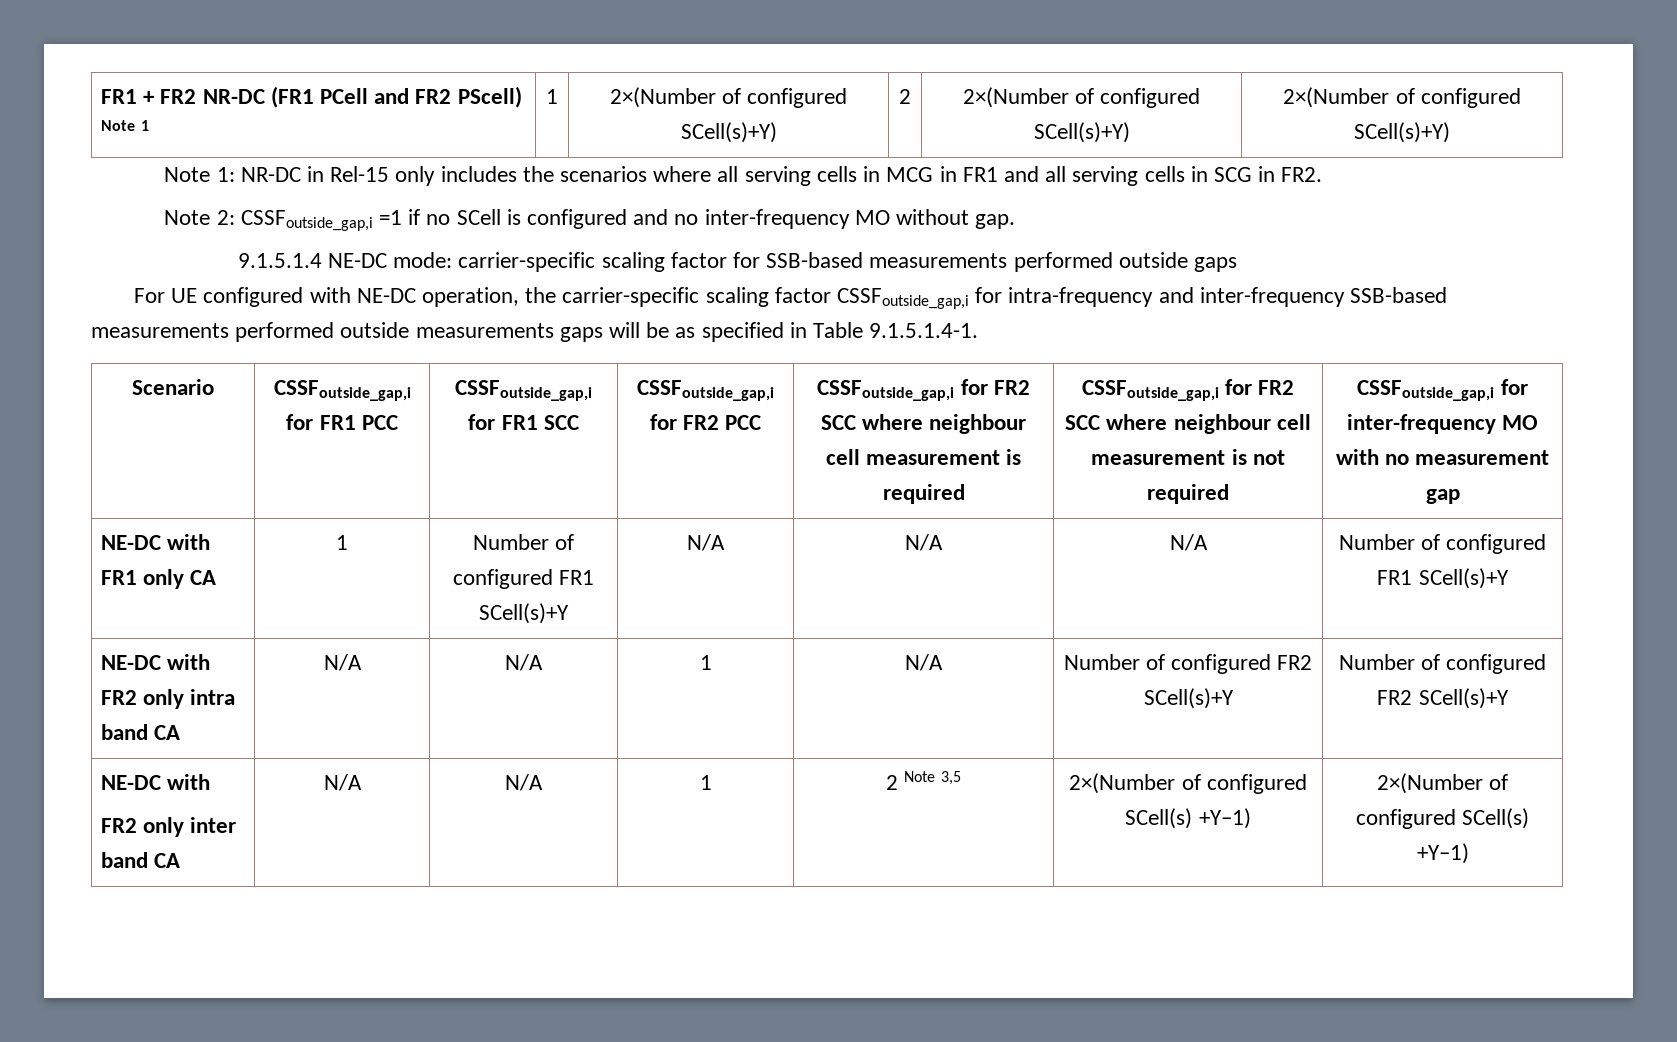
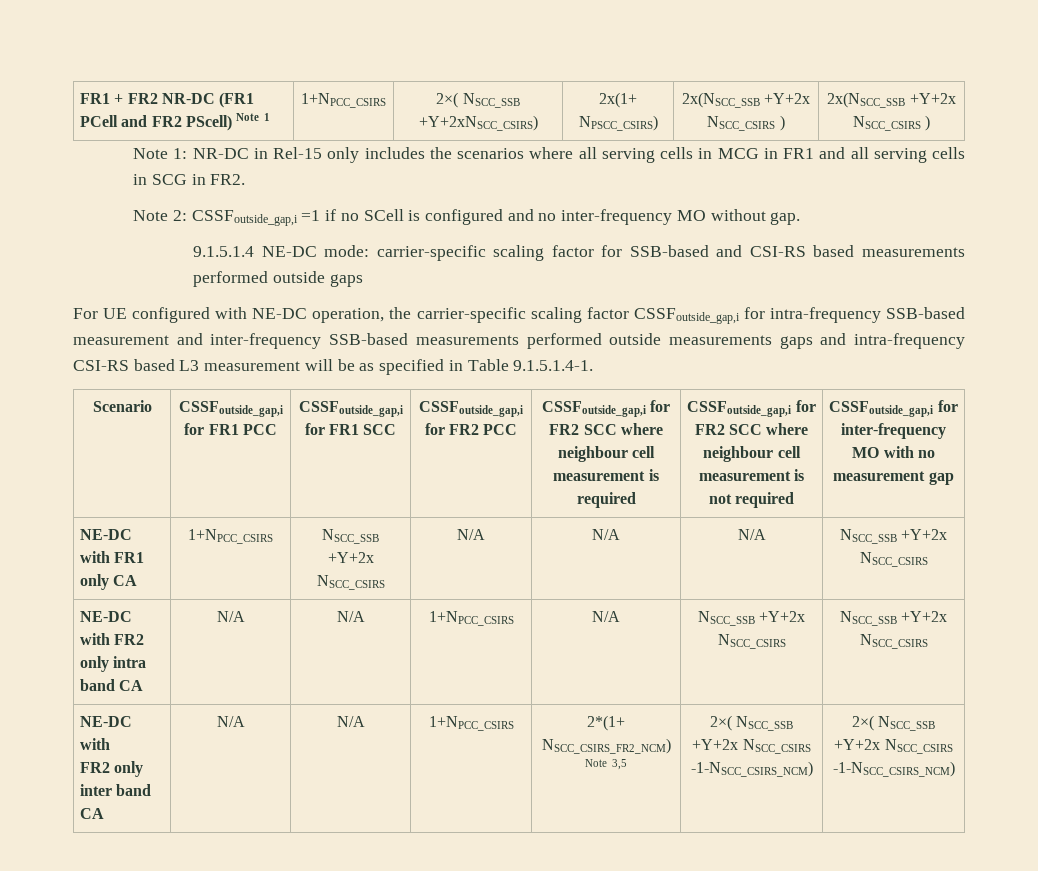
- FR1 + FR2 NR-DC (FR1 PCell and FR2 PScell) Note 1 | 1 | 2×(Number of configured SCell(s)+Y) | 2 | 2×(Number of configured SCell(s)+Y) | 2×(Number of configured SCell(s)+Y)
+ FR1 + FR2 NR-DC (FR1 PCell and FR2 PScell) Note 1 | 1+NPCC_CSIRS | 2×( NSCC_SSB +Y+2xNSCC_CSIRS) | 2x(1+ NPSCC_CSIRS) | 2x(NSCC_SSB +Y+2x NSCC_CSIRS ) | 2x(NSCC_SSB +Y+2x NSCC_CSIRS )
- 9.1.5.1.4 NE-DC mode: carrier-specific scaling factor for SSB-based measurements performed outside gaps
+ 9.1.5.1.4 NE-DC mode: carrier-specific scaling factor for SSB-based and CSI-RS based measurements performed outside gaps
- For UE configured with NE-DC operation, the carrier-specific scaling factor CSSFoutside_gap,i for intra-frequency and inter-frequency SSB-based measurements performed outside measurements gaps will be as specified in Table 9.1.5.1.4-1.
+ For UE configured with NE-DC operation, the carrier-specific scaling factor CSSFoutside_gap,i for intra-frequency SSB-based measurement and inter-frequency SSB-based measurements performed outside measurements gaps and intra-frequency CSI-RS based L3 measurement will be as specified in Table 9.1.5.1.4-1.
- NE-DC with FR1 only CA | 1 | Number of configured FR1 SCell(s)+Y | N/A | N/A | N/A | Number of configured FR1 SCell(s)+Y
+ NE-DC with FR1 only CA | 1+NPCC_CSIRS | NSCC_SSB +Y+2x NSCC_CSIRS | N/A | N/A | N/A | NSCC_SSB +Y+2x NSCC_CSIRS
- NE-DC with FR2 only intra band CA | N/A | N/A | 1 | N/A | Number of configured FR2 SCell(s)+Y | Number of configured FR2 SCell(s)+Y
+ NE-DC with FR2 only intra band CA | N/A | N/A | 1+NPCC_CSIRS | N/A | NSCC_SSB +Y+2x NSCC_CSIRS | NSCC_SSB +Y+2x NSCC_CSIRS
  NE-DC with
- FR2 only inter band CA | N/A | N/A | 1 | 2 Note 3,5 | 2×(Number of configured SCell(s) +Y–1) | 2×(Number of configured SCell(s) +Y–1)
+ FR2 only inter band CA | N/A | N/A | 1+NPCC_CSIRS | 2*(1+ NSCC_CSIRS_FR2_NCM) Note 3,5 | 2×( NSCC_SSB +Y+2x NSCC_CSIRS -1-NSCC_CSIRS_NCM) | 2×( NSCC_SSB +Y+2x NSCC_CSIRS -1-NSCC_CSIRS_NCM)

